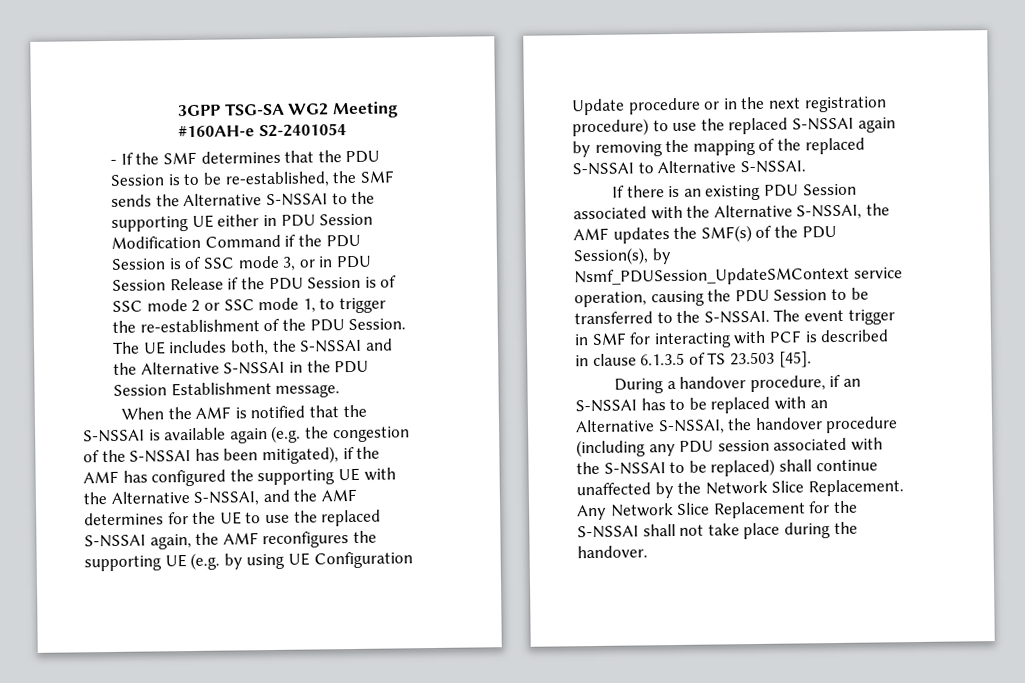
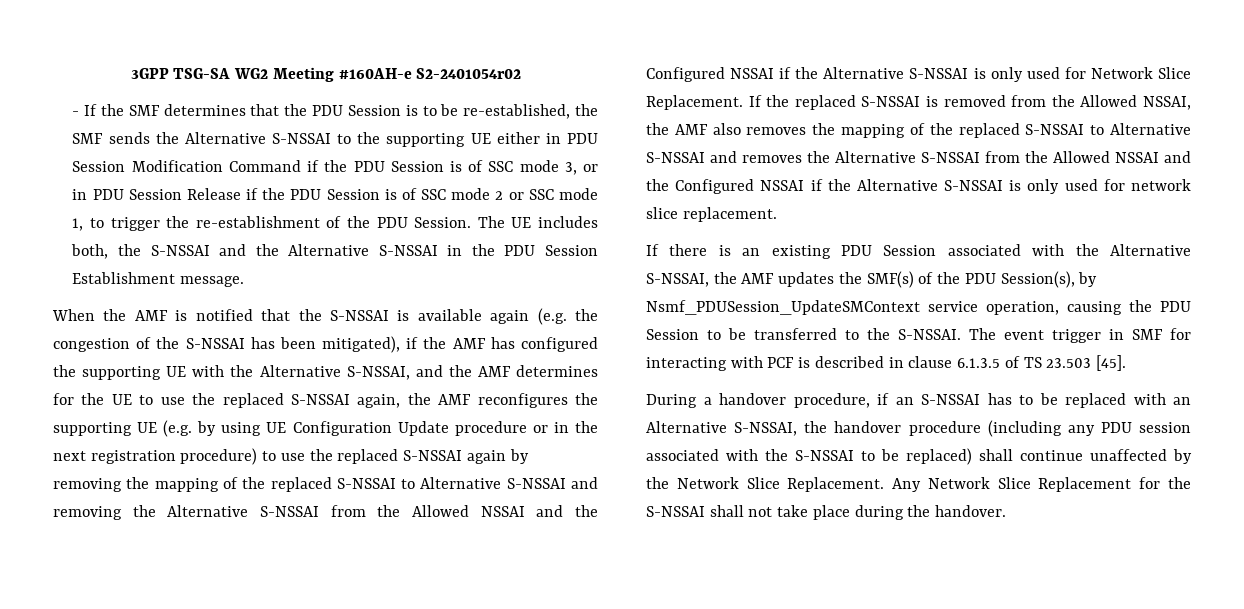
- 3GPP TSG-SA WG2 Meeting #160AH-e S2-2401054
+ 3GPP TSG-SA WG2 Meeting #160AH-e S2-2401054r02
- When the AMF is notified that the S-NSSAI is available again (e.g. the congestion of the S-NSSAI has been mitigated), if the AMF has configured the supporting UE with the Alternative S-NSSAI, and the AMF determines for the UE to use the replaced S-NSSAI again, the AMF reconfigures the supporting UE (e.g. by using UE Configuration Update procedure or in the next registration procedure) to use the replaced S-NSSAI again by removing the mapping of the replaced S-NSSAI to Alternative S-NSSAI.
+ When the AMF is notified that the S-NSSAI is available again (e.g. the congestion of the S-NSSAI has been mitigated), if the AMF has configured the supporting UE with the Alternative S-NSSAI, and the AMF determines for the UE to use the replaced S-NSSAI again, the AMF reconfigures the supporting UE (e.g. by using UE Configuration Update procedure or in the next registration procedure) to use the replaced S-NSSAI again by removing the mapping of the replaced S-NSSAI to Alternative S-NSSAI and removing the Alternative S-NSSAI from the Allowed NSSAI and the Configured NSSAI if the Alternative S-NSSAI is only used for Network Slice Replacement. If the replaced S-NSSAI is removed from the Allowed NSSAI, the AMF also removes the mapping of the replaced S-NSSAI to Alternative S-NSSAI and removes the Alternative S-NSSAI from the Allowed NSSAI and the Configured NSSAI if the Alternative S-NSSAI is only used for network slice replacement.

